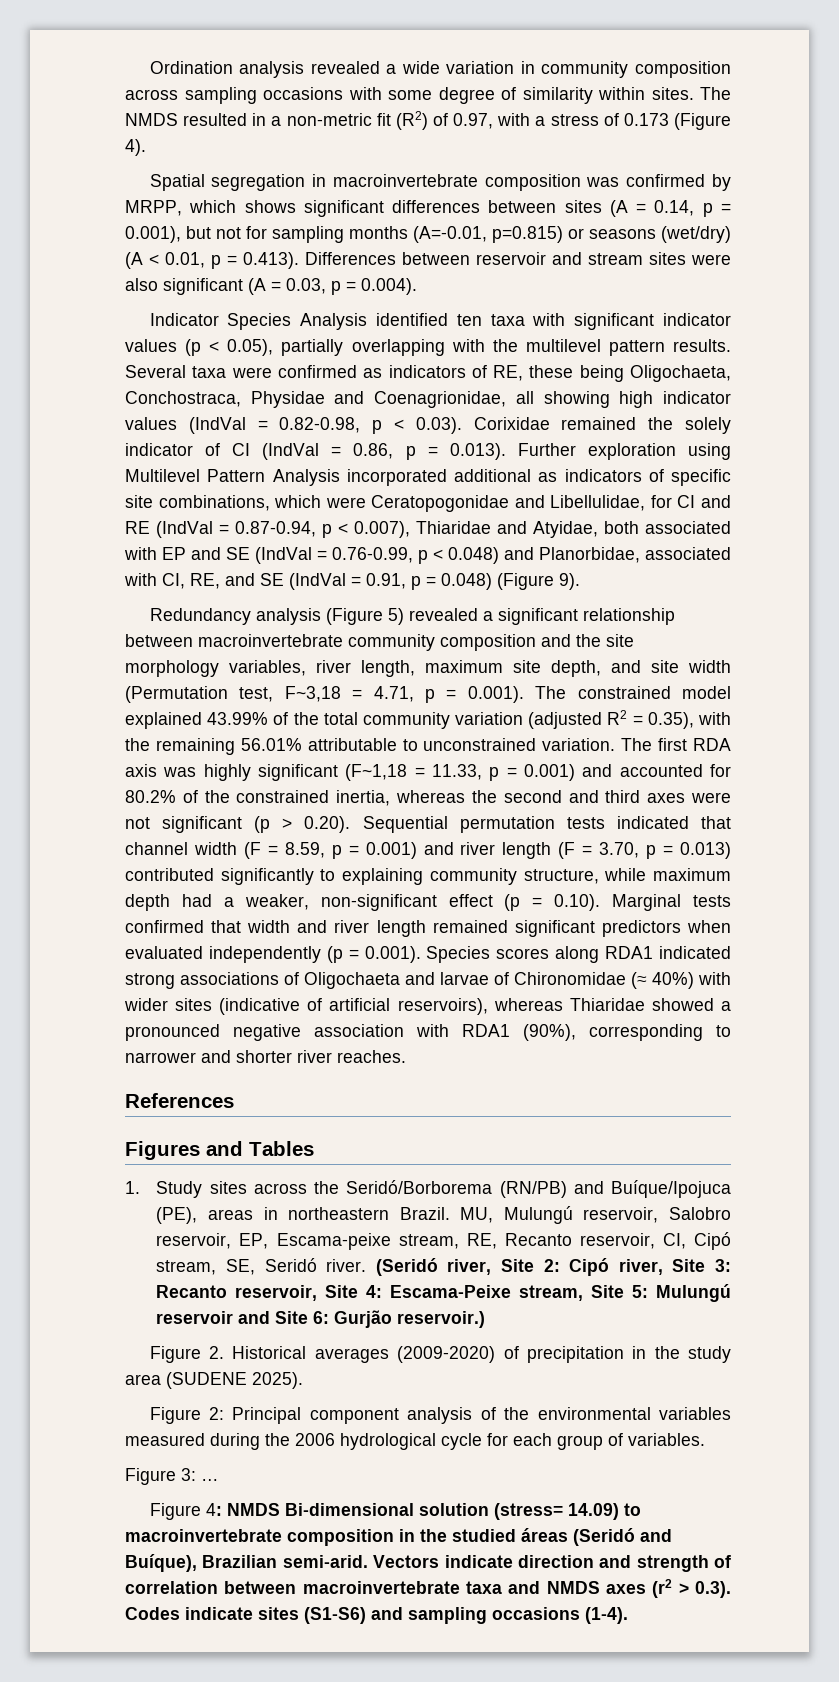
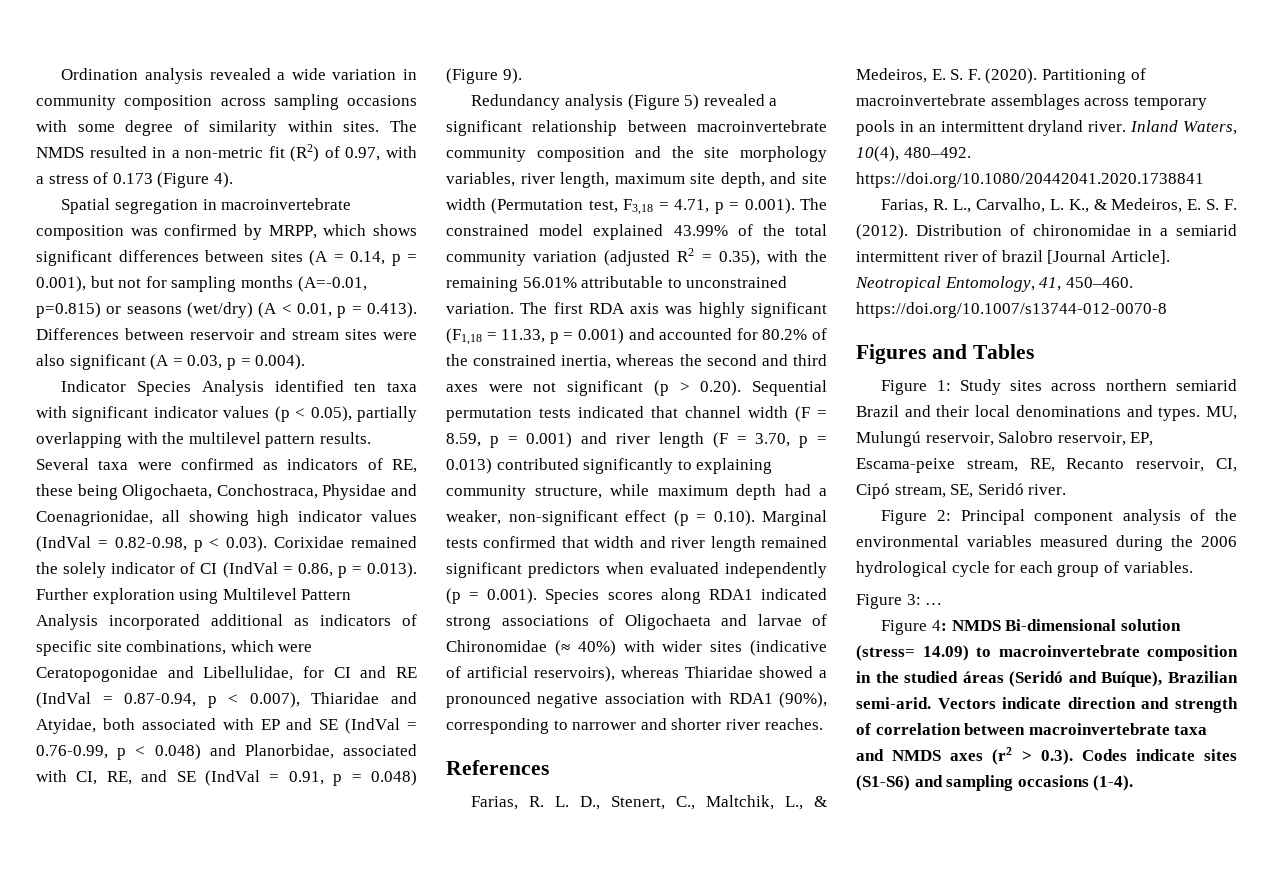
- Redundancy analysis (Figure 5) revealed a significant relationship between macroinvertebrate community composition and the site morphology variables, river length, maximum site depth, and site width (Permutation test, F~3,18 = 4.71, p = 0.001). The constrained model explained 43.99% of the total community variation (adjusted R2 = 0.35), with the remaining 56.01% attributable to unconstrained variation.
+ Redundancy analysis (Figure 5) revealed a significant relationship between macroinvertebrate community composition and the site morphology variables, river length, maximum site depth, and site width (Permutation test, F3,18 = 4.71, p = 0.001). The constrained model explained 43.99% of the total community variation (adjusted R2 = 0.35), with the remaining 56.01% attributable to unconstrained variation.
- The first RDA axis was highly significant (F~1,18 = 11.33, p = 0.001) and accounted for 80.2% of the constrained inertia, whereas the second and third axes were not significant (p > 0.20). Sequential permutation tests indicated that channel width (F = 8.59, p = 0.001) and river length (F = 3.70, p = 0.013) contributed significantly to explaining community structure, while maximum depth had a weaker, non-significant effect (p = 0.10). Marginal tests confirmed that width and river length remained significant predictors when evaluated independently (p = 0.001). Species scores along RDA1 indicated strong associations of Oligochaeta and larvae of Chironomidae (≈ 40%) with wider sites (indicative of artificial reservoirs), whereas Thiaridae showed a pronounced negative association with RDA1 (90%), corresponding to narrower and shorter river reaches.
+ The first RDA axis was highly significant (F1,18 = 11.33, p = 0.001) and accounted for 80.2% of the constrained inertia, whereas the second and third axes were not significant (p > 0.20). Sequential permutation tests indicated that channel width (F = 8.59, p = 0.001) and river length (F = 3.70, p = 0.013) contributed significantly to explaining community structure, while maximum depth had a weaker, non-significant effect (p = 0.10). Marginal tests confirmed that width and river length remained significant predictors when evaluated independently (p = 0.001). Species scores along RDA1 indicated strong associations of Oligochaeta and larvae of Chironomidae (≈ 40%) with wider sites (indicative of artificial reservoirs), whereas Thiaridae showed a pronounced negative association with RDA1 (90%), corresponding to narrower and shorter river reaches.
+ Farias, R. L. D., Stenert, C., Maltchik, L., & Medeiros, E. S. F. (2020). Partitioning of macroinvertebrate assemblages across temporary pools in an intermittent dryland river. Inland Waters, 10(4), 480–492. https://doi.org/10.1080/20442041.2020.1738841
+ Farias, R. L., Carvalho, L. K., & Medeiros, E. S. F. (2012). Distribution of chironomidae in a semiarid intermittent river of brazil [Journal Article]. Neotropical Entomology, 41, 450–460. https://doi.org/10.1007/s13744-012-0070-8
- 1. Study sites across the Seridó/Borborema (RN/PB) and Buíque/Ipojuca (PE), areas in northeastern Brazil.
+ Figure 1: Study sites across northern semiarid Brazil and their local denominations and types.
- (Seridó river, Site 2: Cipó river, Site 3: Recanto reservoir, Site 4: Escama-Peixe stream, Site 5: Mulungú reservoir and Site 6: Gurjão reservoir.)
- Figure 2. Historical averages (2009-2020) of precipitation in the study area (SUDENE 2025).

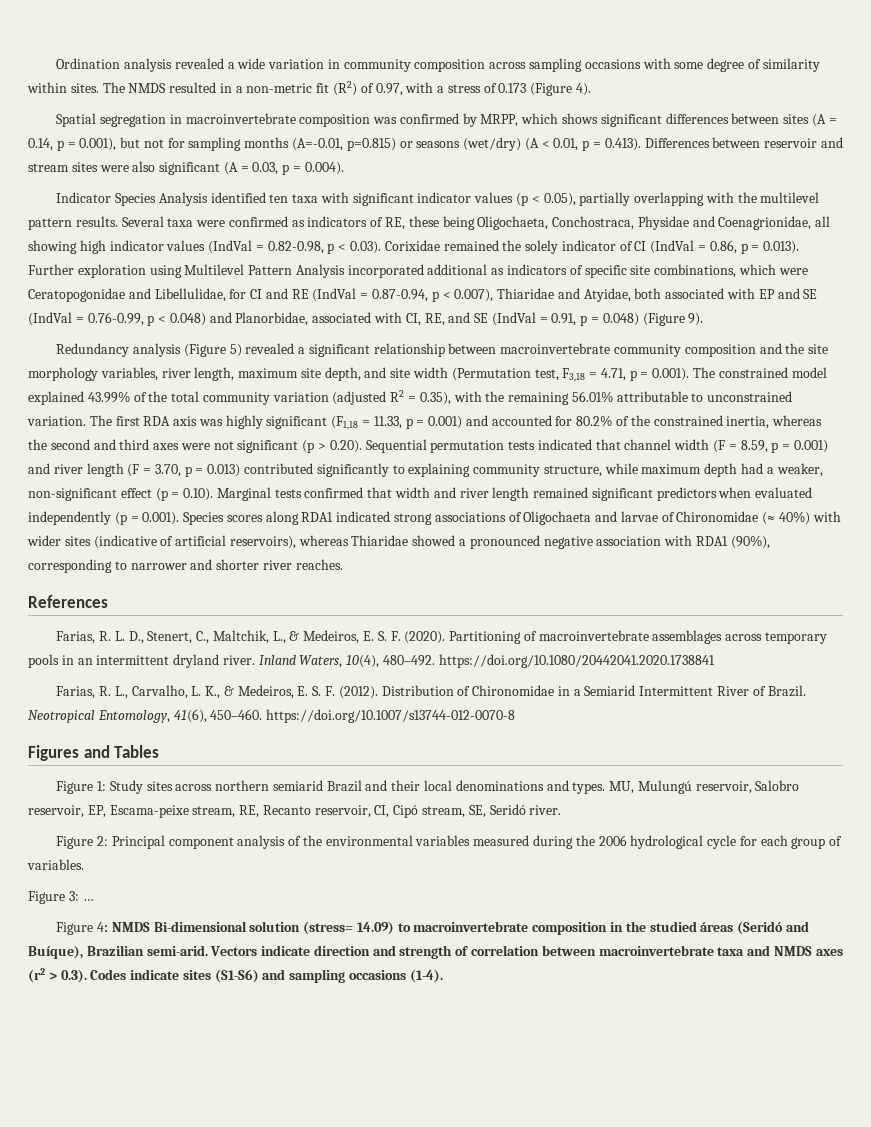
- Distribution of chironomidae in a semiarid intermittent river of brazil [Journal Article].
+ Distribution of Chironomidae in a Semiarid Intermittent River of Brazil.
- Neotropical Entomology, 41, 450–460. https://doi.org/10.1007/s13744-012-0070-8
+ Neotropical Entomology, 41(6), 450–460. https://doi.org/10.1007/s13744-012-0070-8

